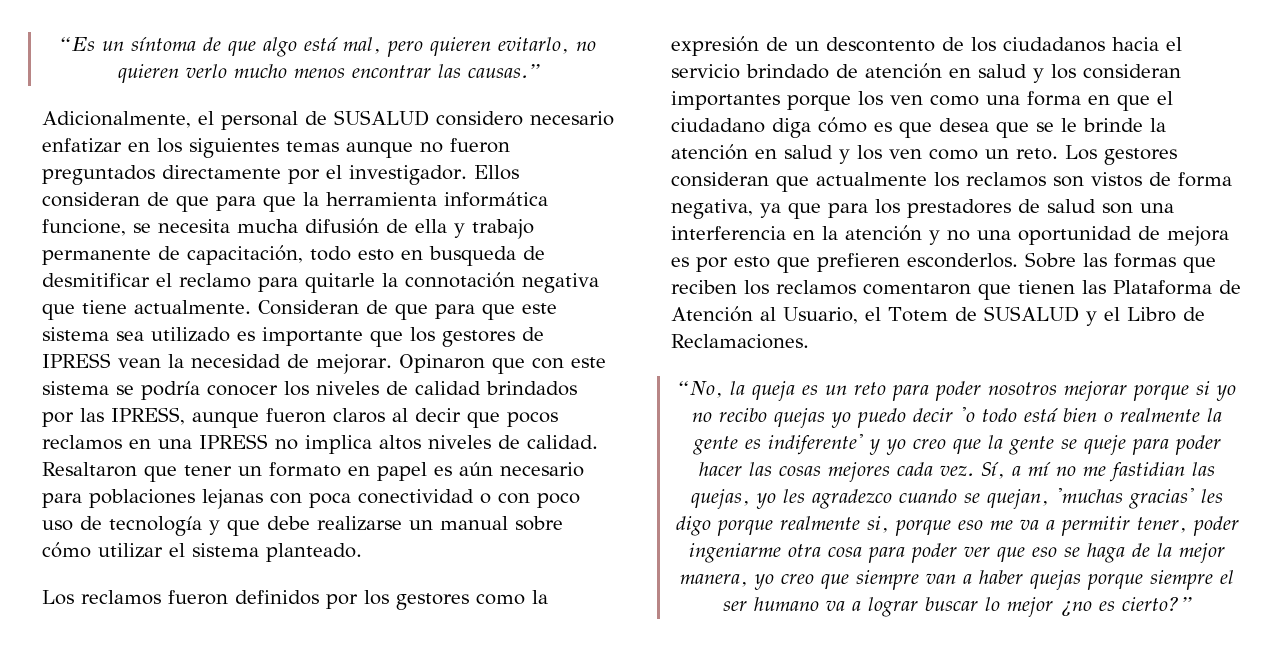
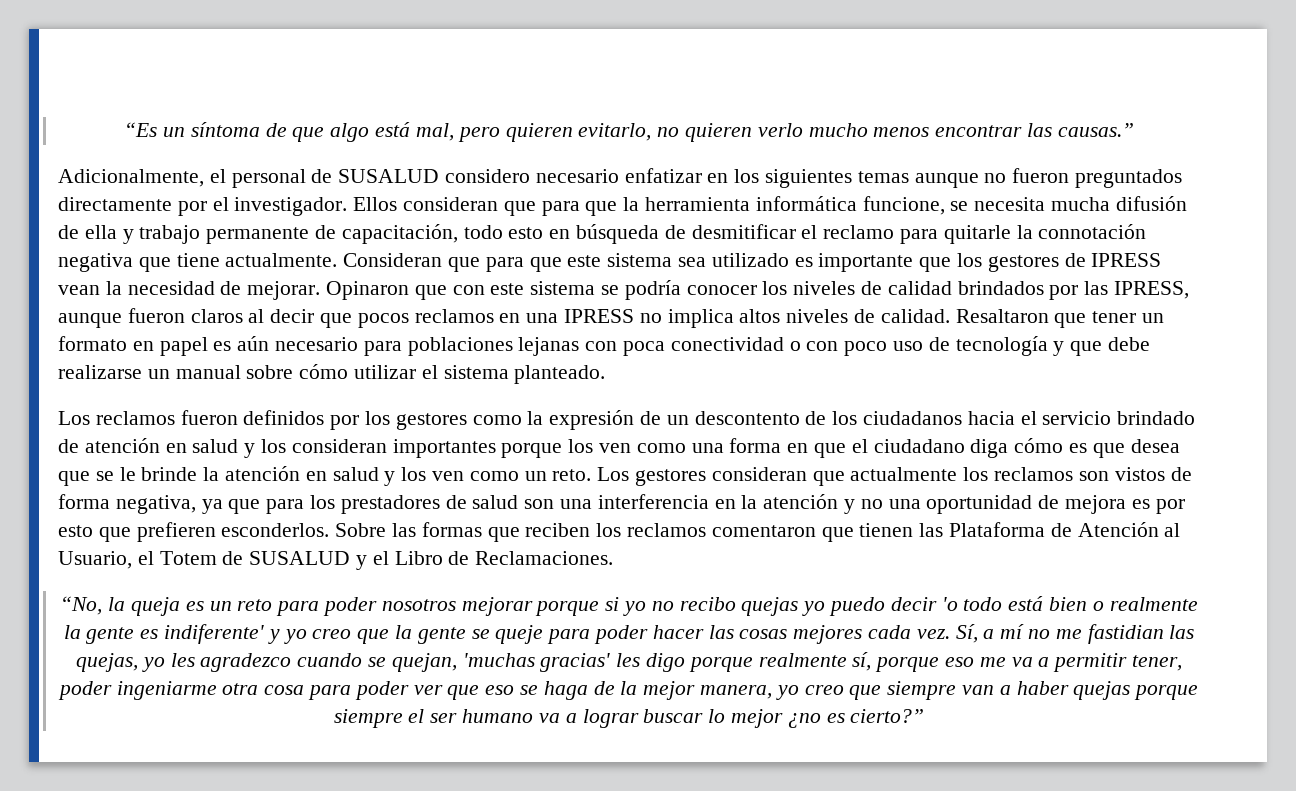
- Ellos consideran de que para que la herramienta informática funcione, se necesita mucha difusión de ella y trabajo permanente de capacitación, todo esto en busqueda de desmitificar el reclamo para quitarle la connotación negativa que tiene actualmente.
+ Ellos consideran que para que la herramienta informática funcione, se necesita mucha difusión de ella y trabajo permanente de capacitación, todo esto en búsqueda de desmitificar el reclamo para quitarle la connotación negativa que tiene actualmente.
- Consideran de que para que este sistema sea utilizado es importante que los gestores de IPRESS vean la necesidad de mejorar.
+ Consideran que para que este sistema sea utilizado es importante que los gestores de IPRESS vean la necesidad de mejorar.
- Sí, a mí no me fastidian las quejas, yo les agradezco cuando se quejan, 'muchas gracias' les digo porque realmente si, porque eso me va a permitir tener, poder ingeniarme otra cosa para poder ver que eso se haga de la mejor manera, yo creo que siempre van a haber quejas porque siempre el ser humano va a lograr buscar lo mejor ¿no es cierto?”
+ Sí, a mí no me fastidian las quejas, yo les agradezco cuando se quejan, 'muchas gracias' les digo porque realmente sí, porque eso me va a permitir tener, poder ingeniarme otra cosa para poder ver que eso se haga de la mejor manera, yo creo que siempre van a haber quejas porque siempre el ser humano va a lograr buscar lo mejor ¿no es cierto?”

